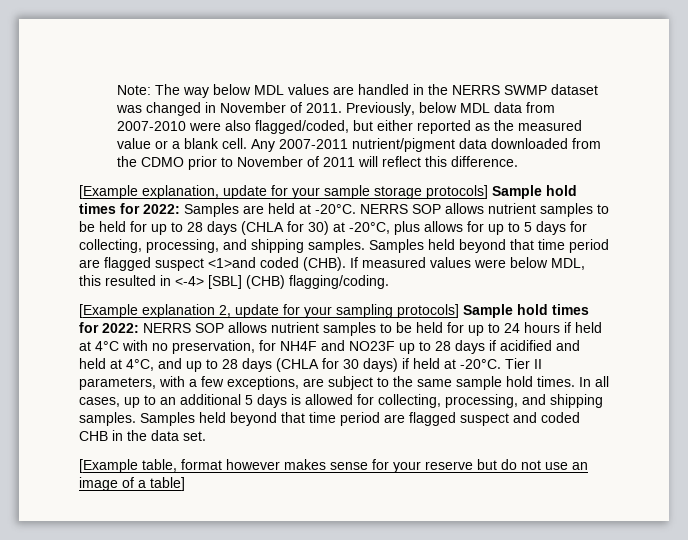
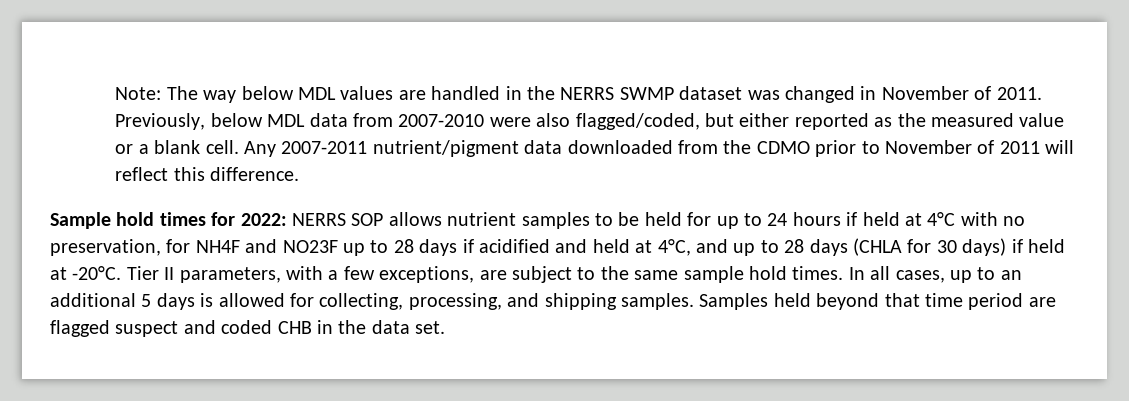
- [Example explanation, update for your sample storage protocols] Sample hold times for 2022: Samples are held at -20°C. NERRS SOP allows nutrient samples to be held for up to 28 days (CHLA for 30) at -20°C, plus allows for up to 5 days for collecting, processing, and shipping samples. Samples held beyond that time period are flagged suspect <1>and coded (CHB). If measured values were below MDL, this resulted in <-4> [SBL] (CHB) flagging/coding.
- [Example explanation 2, update for your sampling protocols] Sample hold times for 2022: NERRS SOP allows nutrient samples to be held for up to 24 hours if held at 4°C with no preservation, for NH4F and NO23F up to 28 days if acidified and held at 4°C, and up to 28 days (CHLA for 30 days) if held at -20°C.
+ Sample hold times for 2022: NERRS SOP allows nutrient samples to be held for up to 24 hours if held at 4°C with no preservation, for NH4F and NO23F up to 28 days if acidified and held at 4°C, and up to 28 days (CHLA for 30 days) if held at -20°C.
- [Example table, format however makes sense for your reserve but do not use an image of a table]

